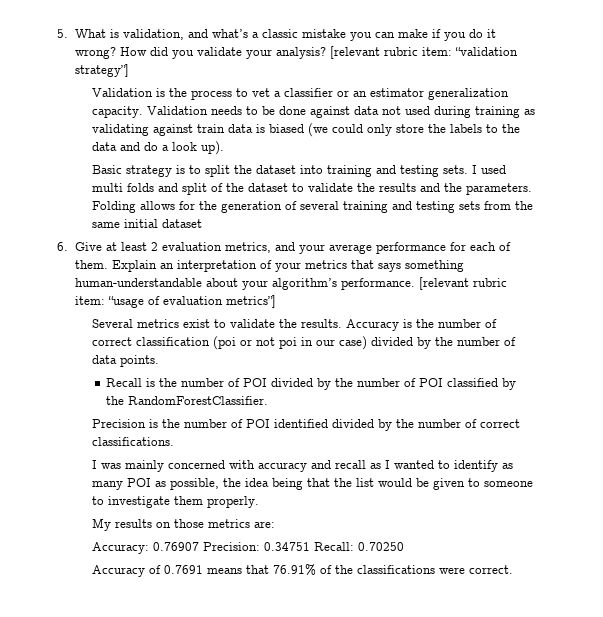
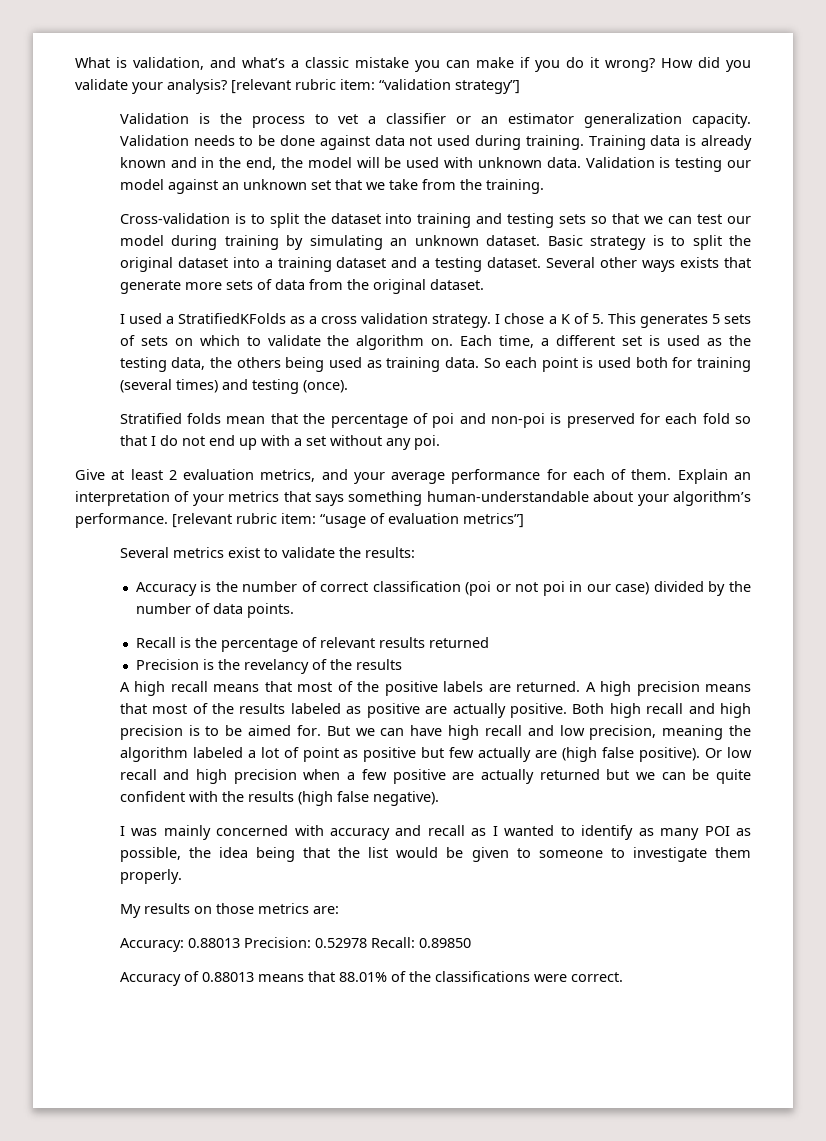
- 5. What is validation, and what’s a classic mistake you can make if you do it wrong?
+ What is validation, and what’s a classic mistake you can make if you do it wrong?
- Validation needs to be done against data not used during training as validating against train data is biased (we could only store the labels to the data and do a look up).
- Basic strategy is to split the dataset into training and testing sets. I used multi folds and split of the dataset to validate the results and the parameters. Folding allows for the generation of several training and testing sets from the same initial dataset
- 6. Give at least 2 evaluation metrics, and your average performance for each of them.
+ Validation needs to be done against data not used during training. Training data is already known and in the end, the model will be used with unknown data. Validation is testing our model against an unknown set that we take from the training.
+ Cross-validation is to split the dataset into training and testing sets so that we can test our model during training by simulating an unknown dataset. Basic strategy is to split the original dataset into a training dataset and a testing dataset. Several other ways exists that generate more sets of data from the original dataset.
+ I used a StratifiedKFolds as a cross validation strategy. I chose a K of 5. This generates 5 sets of sets on which to validate the algorithm on. Each time, a different set is used as the testing data, the others being used as training data. So each point is used both for training (several times) and testing (once).
+ Stratified folds mean that the percentage of poi and non-poi is preserved for each fold so that I do not end up with a set without any poi.
+ Give at least 2 evaluation metrics, and your average performance for each of them.
- Several metrics exist to validate the results. Accuracy is the number of correct classification (poi or not poi in our case) divided by the number of data points.
+ Several metrics exist to validate the results:
+ Accuracy is the number of correct classification (poi or not poi in our case) divided by the number of data points.
- Recall is the number of POI divided by the number of POI classified by the RandomForestClassifier.
- Precision is the number of POI identified divided by the number of correct classifications.
+ Recall is the percentage of relevant results returned
+ Precision is the revelancy of the results
+ A high recall means that most of the positive labels are returned. A high precision means that most of the results labeled as positive are actually positive. Both high recall and high precision is to be aimed for. But we can have high recall and low precision, meaning the algorithm labeled a lot of point as positive but few actually are (high false positive). Or low recall and high precision when a few positive are actually returned but we can be quite confident with the results (high false negative).
- Accuracy: 0.76907 Precision: 0.34751 Recall: 0.70250
+ Accuracy: 0.88013 Precision: 0.52978 Recall: 0.89850
- Accuracy of 0.7691 means that 76.91% of the classifications were correct.
+ Accuracy of 0.88013 means that 88.01% of the classifications were correct.

